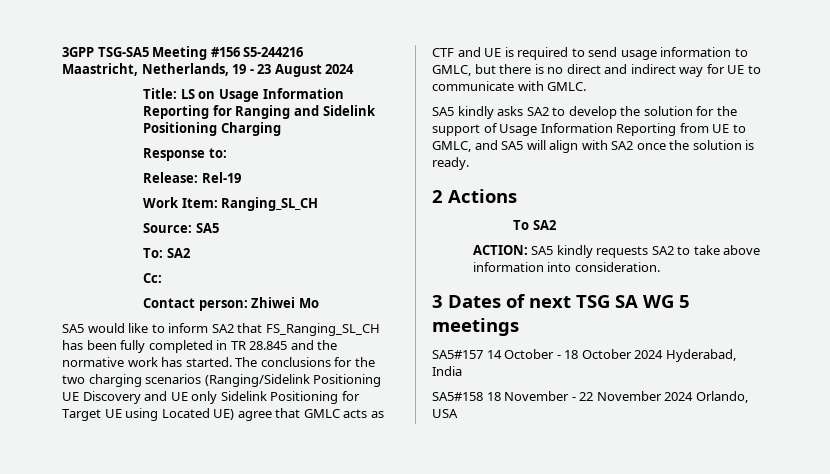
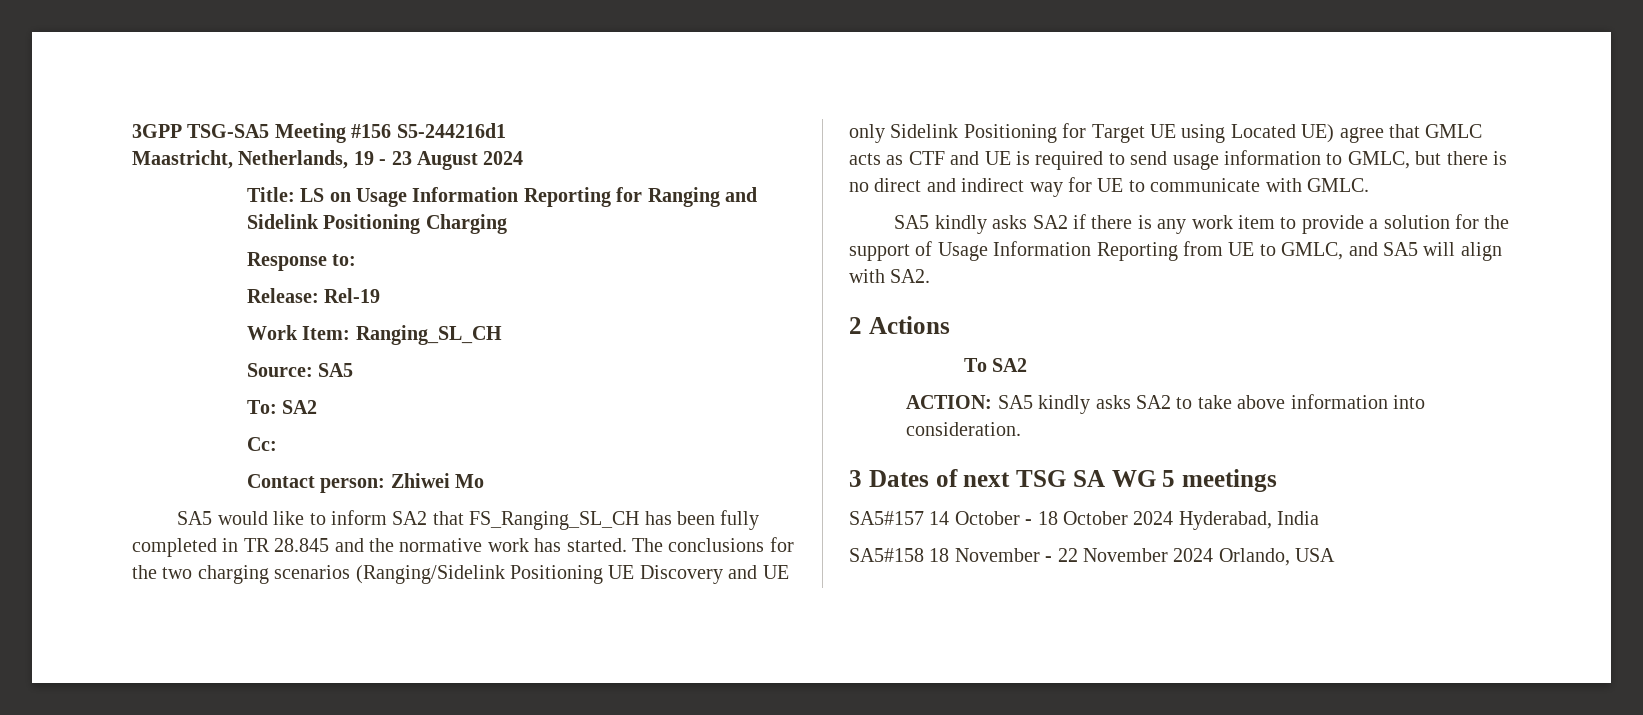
- 3GPP TSG-SA5 Meeting #156 S5-244216
+ 3GPP TSG-SA5 Meeting #156 S5-244216d1
- SA5 kindly asks SA2 to develop the solution for the support of Usage Information Reporting from UE to GMLC, and SA5 will align with SA2 once the solution is ready.
+ SA5 kindly asks SA2 if there is any work item to provide a solution for the support of Usage Information Reporting from UE to GMLC, and SA5 will align with SA2.
- ACTION: SA5 kindly requests SA2 to take above information into consideration.
+ ACTION: SA5 kindly asks SA2 to take above information into consideration.

